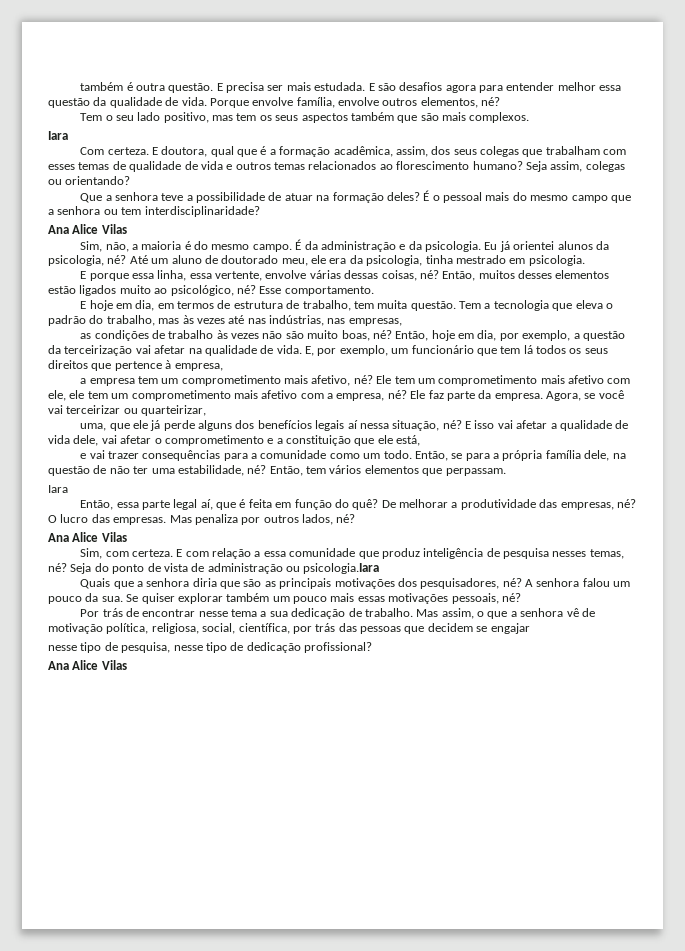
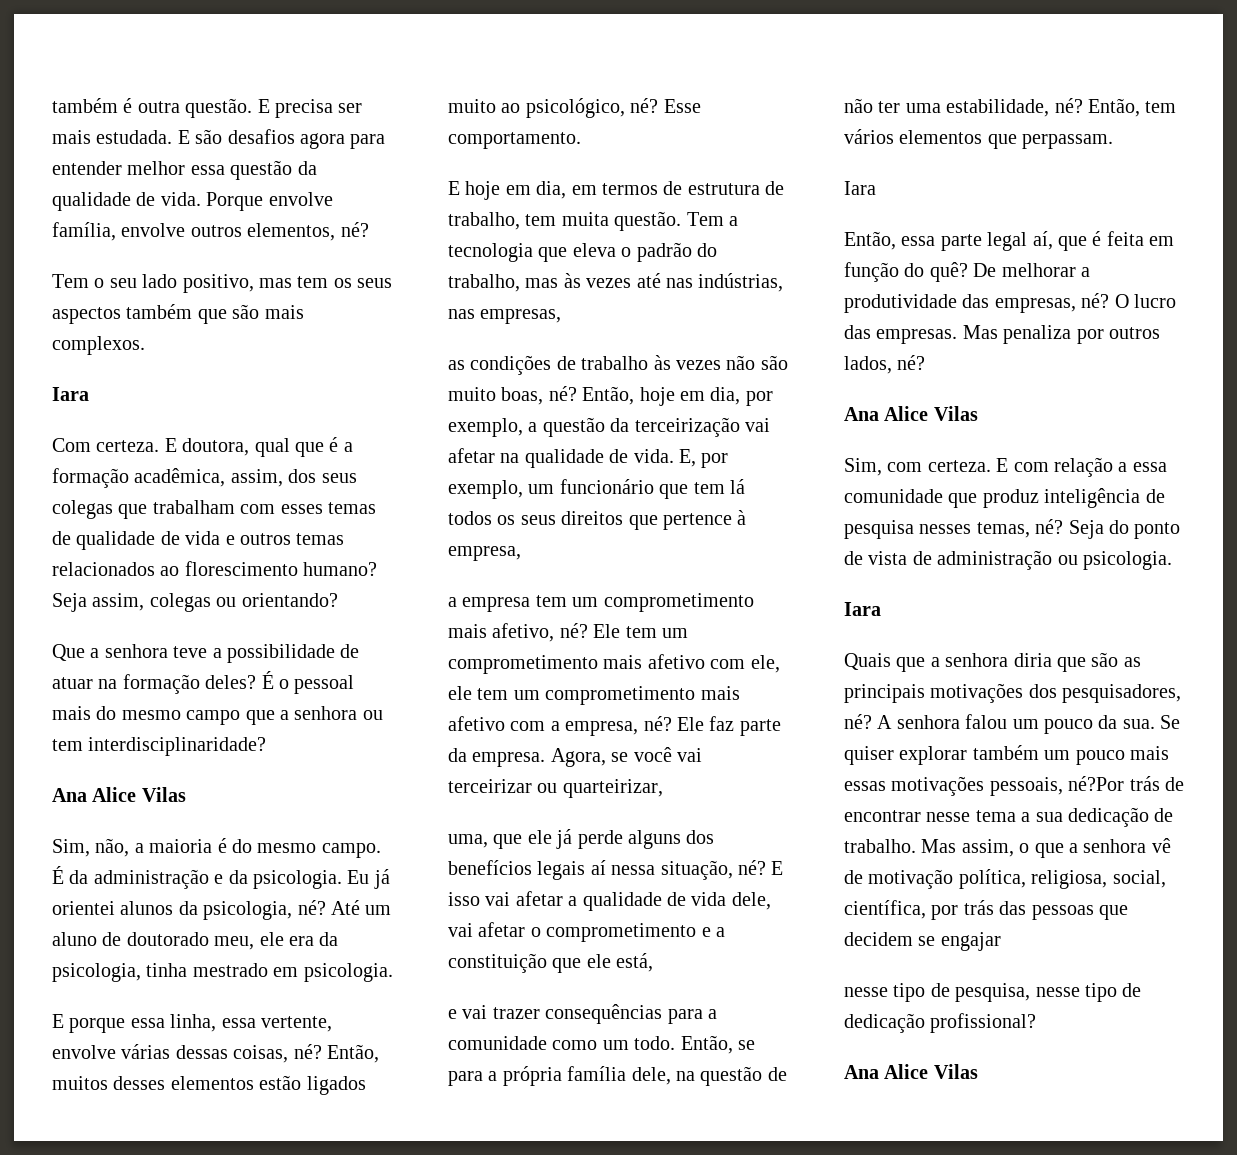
- Seja do ponto de vista de administração ou psicologia.Iara
+ Seja do ponto de vista de administração ou psicologia.
+ Iara
- Se quiser explorar também um pouco mais essas motivações pessoais, né?
- Por trás de encontrar nesse tema a sua dedicação de trabalho.
+ Se quiser explorar também um pouco mais essas motivações pessoais, né?Por trás de encontrar nesse tema a sua dedicação de trabalho.

